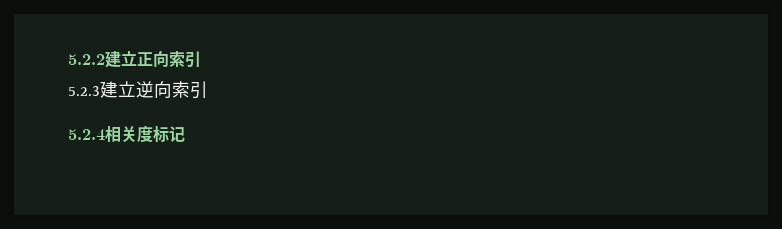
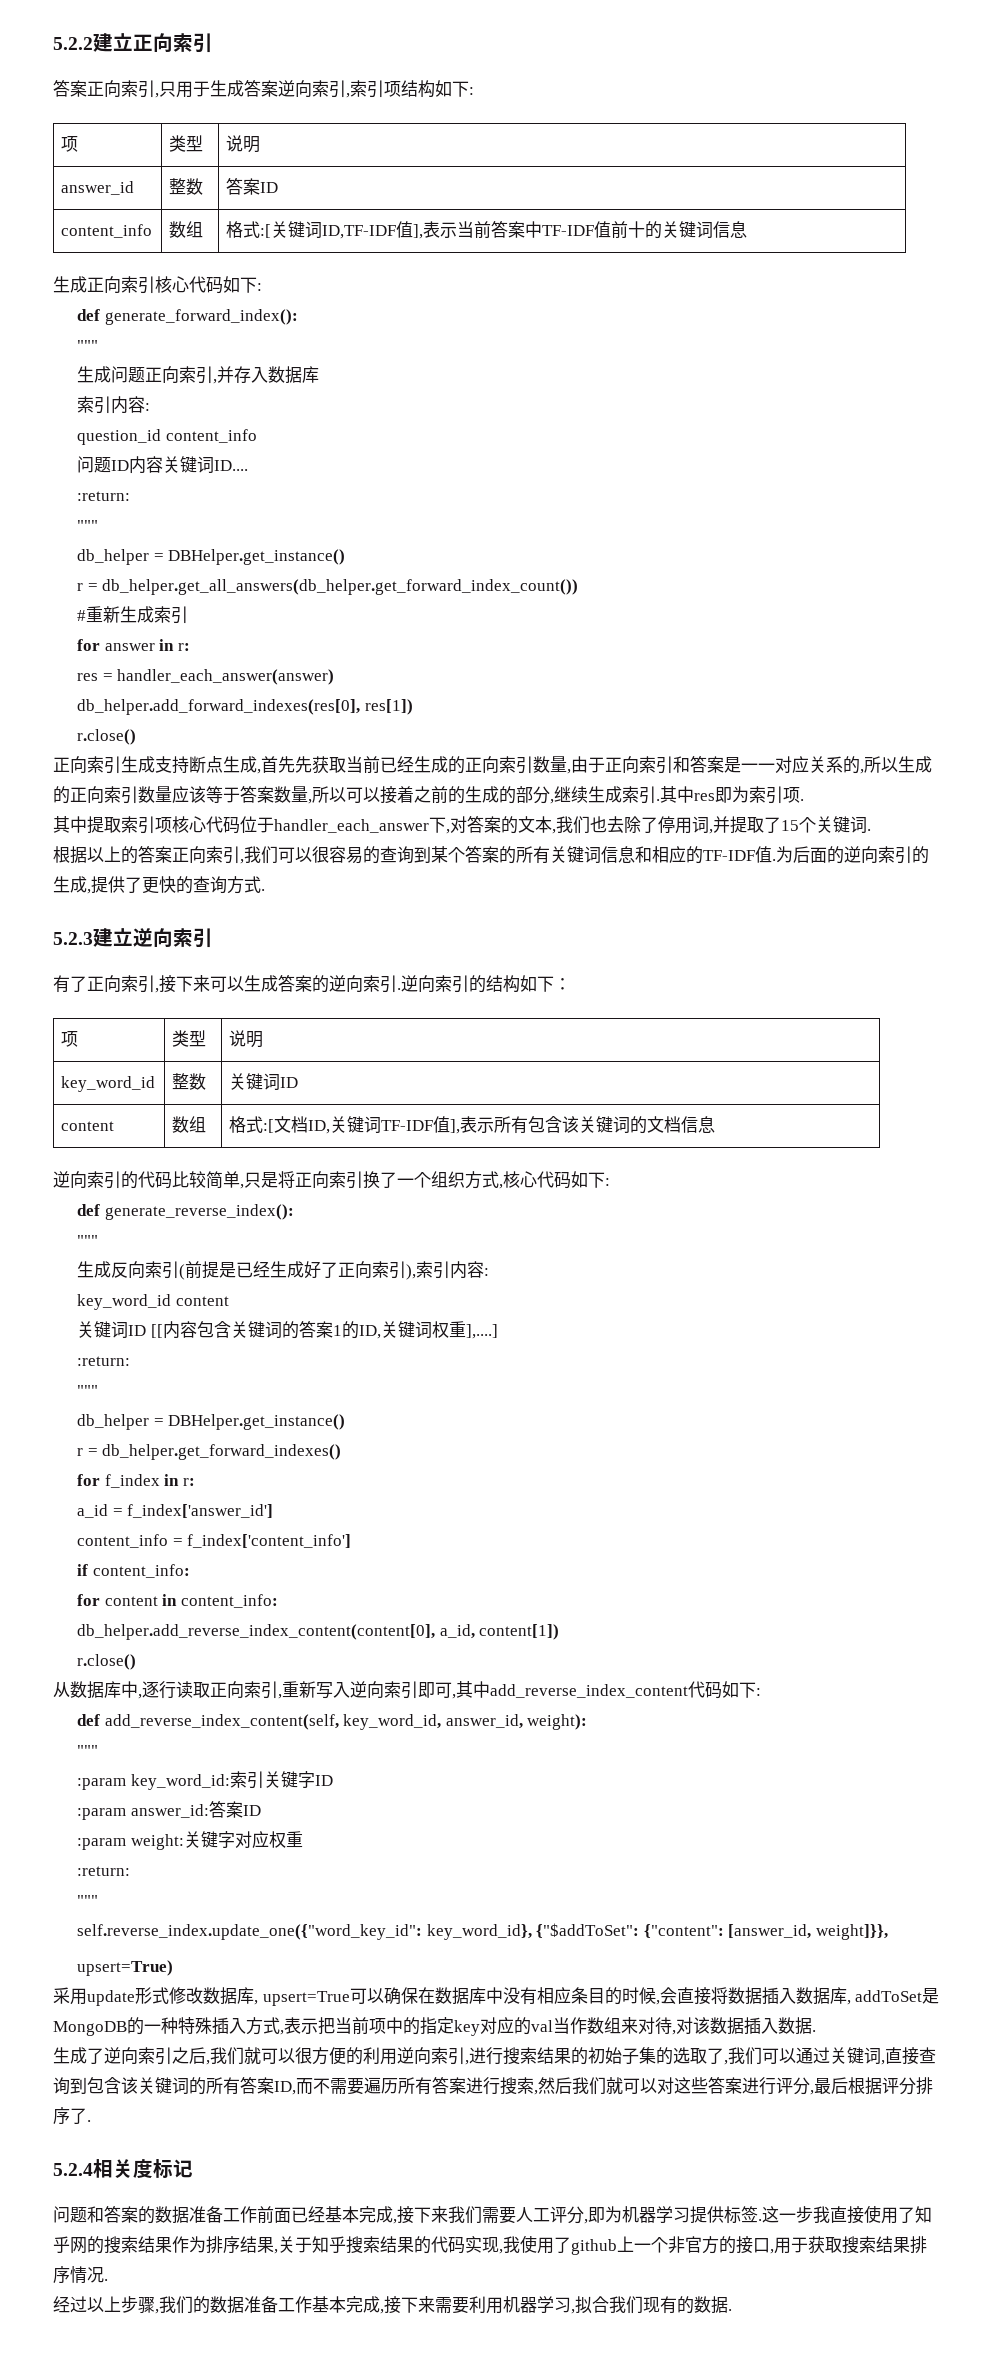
+ 答案正向索引,只用于生成答案逆向索引,索引项结构如下:
+ 项 | 类型 | 说明
+ answer_id | 整数 | 答案ID
+ content_info | 数组 | 格式:[关键词ID,TF-IDF值],表示当前答案中TF-IDF值前十的关键词信息
+ 生成正向索引核心代码如下:
+ def generate_forward_index():
+ """
+ 生成问题正向索引,并存入数据库
+ 索引内容:
+ question_id content_info
+ 问题ID内容关键词ID....
+ :return:
+ """
+ db_helper = DBHelper.get_instance()
+ r = db_helper.get_all_answers(db_helper.get_forward_index_count())
+ #重新生成索引
+ for answer in r:
+ res = handler_each_answer(answer)
+ db_helper.add_forward_indexes(res[0], res[1])
+ r.close()
+ 正向索引生成支持断点生成,首先先获取当前已经生成的正向索引数量,由于正向索引和答案是一一对应关系的,所以生成的正向索引数量应该等于答案数量,所以可以接着之前的生成的部分,继续生成索引.其中res即为索引项.
+ 其中提取索引项核心代码位于handler_each_answer下,对答案的文本,我们也去除了停用词,并提取了15个关键词.
+ 根据以上的答案正向索引,我们可以很容易的查询到某个答案的所有关键词信息和相应的TF-IDF值.为后面的逆向索引的生成,提供了更快的查询方式.
  5.2.3建立逆向索引
+ 有了正向索引,接下来可以生成答案的逆向索引.逆向索引的结构如下：
+ 项 | 类型 | 说明
+ key_word_id | 整数 | 关键词ID
+ content | 数组 | 格式:[文档ID,关键词TF-IDF值],表示所有包含该关键词的文档信息
+ 逆向索引的代码比较简单,只是将正向索引换了一个组织方式,核心代码如下:
+ def generate_reverse_index():
+ """
+ 生成反向索引(前提是已经生成好了正向索引),索引内容:
+ key_word_id content
+ 关键词ID [[内容包含关键词的答案1的ID,关键词权重],....]
+ :return:
+ """
+ db_helper = DBHelper.get_instance()
+ r = db_helper.get_forward_indexes()
+ for f_index in r:
+ a_id = f_index['answer_id']
+ content_info = f_index['content_info']
+ if content_info:
+ for content in content_info:
+ db_helper.add_reverse_index_content(content[0], a_id, content[1])
+ r.close()
+ 从数据库中,逐行读取正向索引,重新写入逆向索引即可,其中add_reverse_index_content代码如下:
+ def add_reverse_index_content(self, key_word_id, answer_id, weight):
+ """
+ :param key_word_id:索引关键字ID
+ :param answer_id:答案ID
+ :param weight:关键字对应权重
+ :return:
+ """
+ self.reverse_index.update_one({"word_key_id": key_word_id}, {"$addToSet": {"content": [answer_id, weight]}},
+ upsert=True)
+ 采用update形式修改数据库, upsert=True可以确保在数据库中没有相应条目的时候,会直接将数据插入数据库, addToSet是MongoDB的一种特殊插入方式,表示把当前项中的指定key对应的val当作数组来对待,对该数据插入数据.
+ 生成了逆向索引之后,我们就可以很方便的利用逆向索引,进行搜索结果的初始子集的选取了,我们可以通过关键词,直接查询到包含该关键词的所有答案ID,而不需要遍历所有答案进行搜索,然后我们就可以对这些答案进行评分,最后根据评分排序了.
  5.2.4相关度标记
+ 问题和答案的数据准备工作前面已经基本完成,接下来我们需要人工评分,即为机器学习提供标签.这一步我直接使用了知乎网的搜索结果作为排序结果,关于知乎搜索结果的代码实现,我使用了github上一个非官方的接口,用于获取搜索结果排序情况.
+ 经过以上步骤,我们的数据准备工作基本完成,接下来需要利用机器学习,拟合我们现有的数据.

